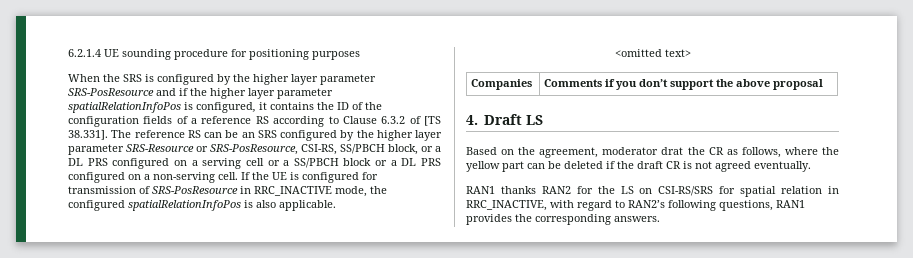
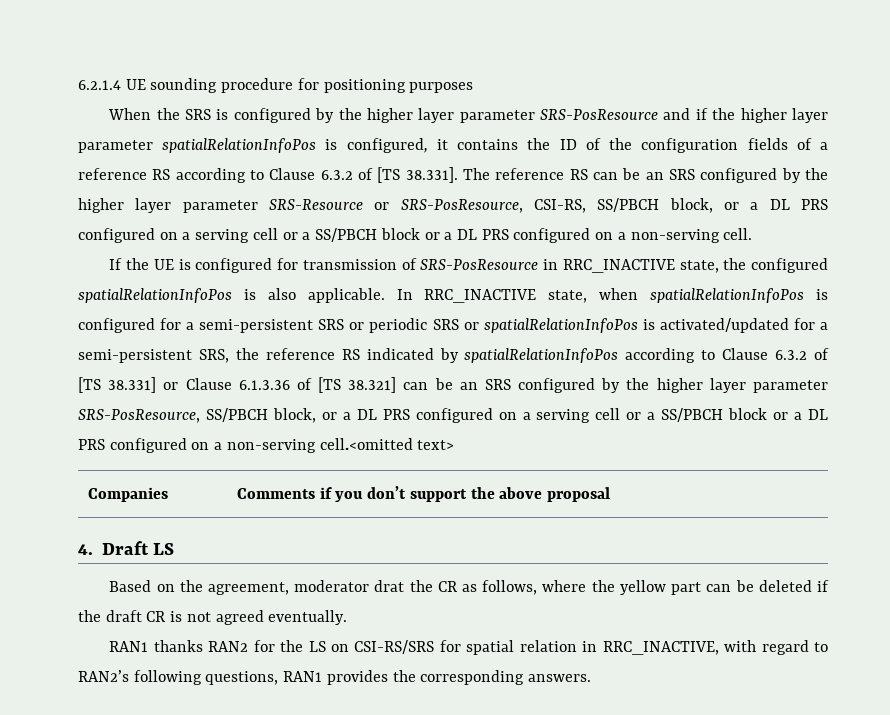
- When the SRS is configured by the higher layer parameter SRS-PosResource and if the higher layer parameter spatialRelationInfoPos is configured, it contains the ID of the configuration fields of a reference RS according to Clause 6.3.2 of [TS 38.331]. The reference RS can be an SRS configured by the higher layer parameter SRS-Resource or SRS-PosResource, CSI-RS, SS/PBCH block, or a DL PRS configured on a serving cell or a SS/PBCH block or a DL PRS configured on a non-serving cell. If the UE is configured for transmission of SRS-PosResource in RRC_INACTIVE mode, the configured spatialRelationInfoPos is also applicable.
- <omitted text>
+ When the SRS is configured by the higher layer parameter SRS-PosResource and if the higher layer parameter spatialRelationInfoPos is configured, it contains the ID of the configuration fields of a reference RS according to Clause 6.3.2 of [TS 38.331]. The reference RS can be an SRS configured by the higher layer parameter SRS-Resource or SRS-PosResource, CSI-RS, SS/PBCH block, or a DL PRS configured on a serving cell or a SS/PBCH block or a DL PRS configured on a non-serving cell.
+ If the UE is configured for transmission of SRS-PosResource in RRC_INACTIVE state, the configured spatialRelationInfoPos is also applicable. In RRC_INACTIVE state, when spatialRelationInfoPos is configured for a semi-persistent SRS or periodic SRS or spatialRelationInfoPos is activated/updated for a semi-persistent SRS, the reference RS indicated by spatialRelationInfoPos according to Clause 6.3.2 of [TS 38.331] or Clause 6.1.3.36 of [TS 38.321] can be an SRS configured by the higher layer parameter SRS-PosResource, SS/PBCH block, or a DL PRS configured on a serving cell or a SS/PBCH block or a DL PRS configured on a non-serving cell.<omitted text>

